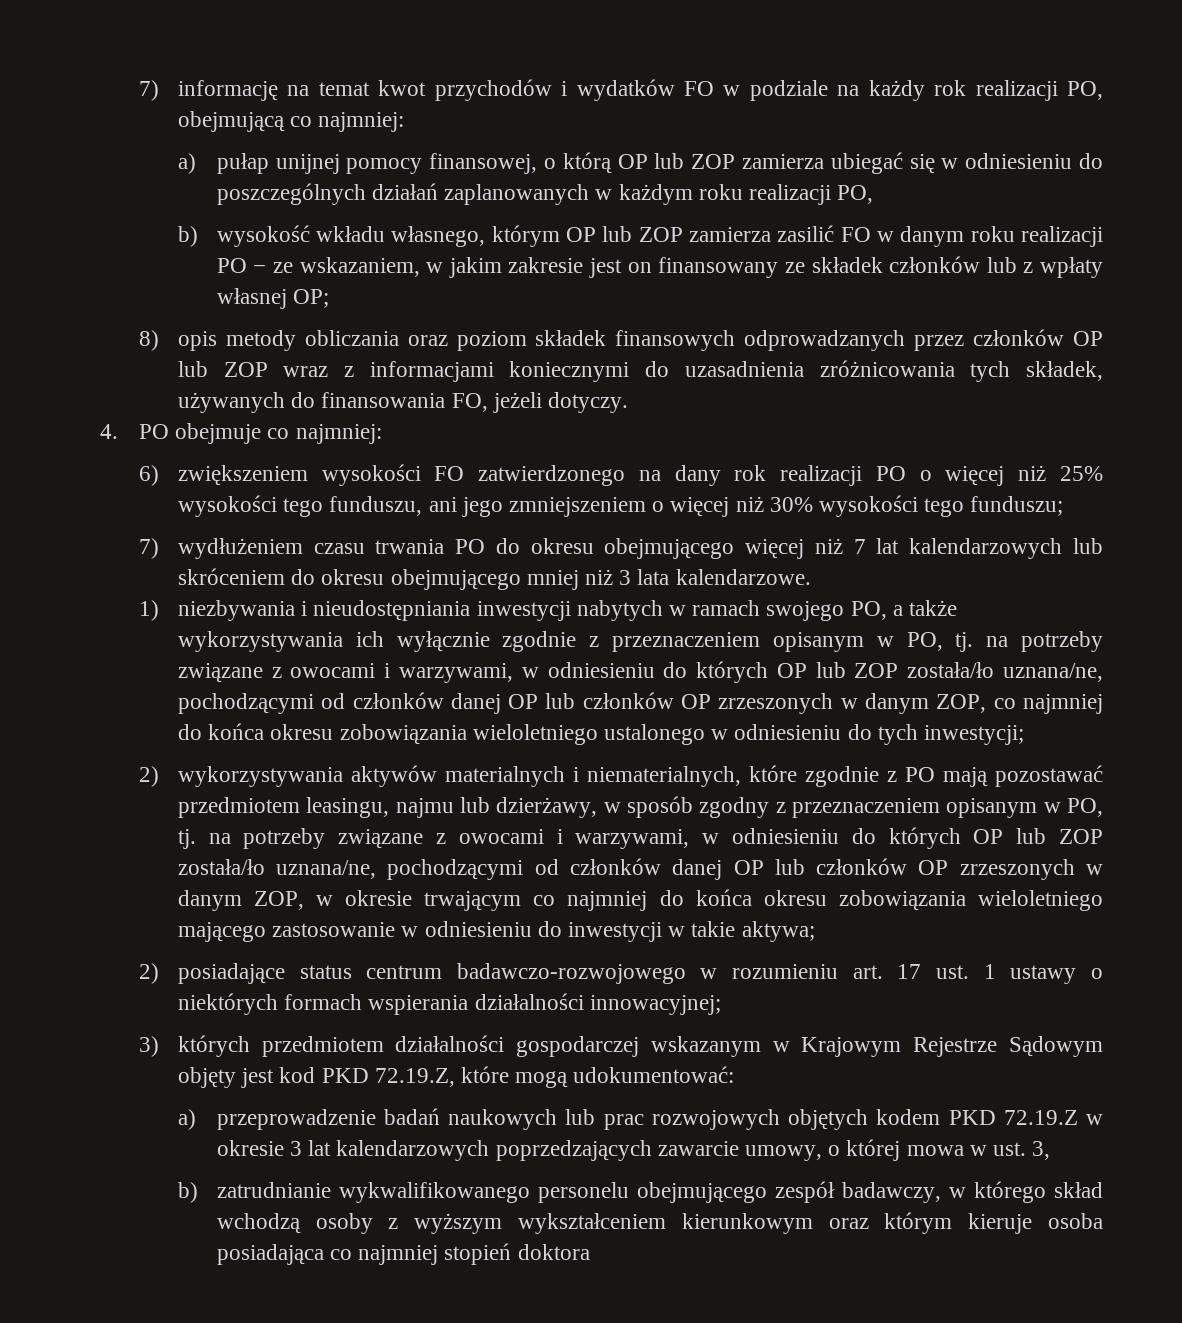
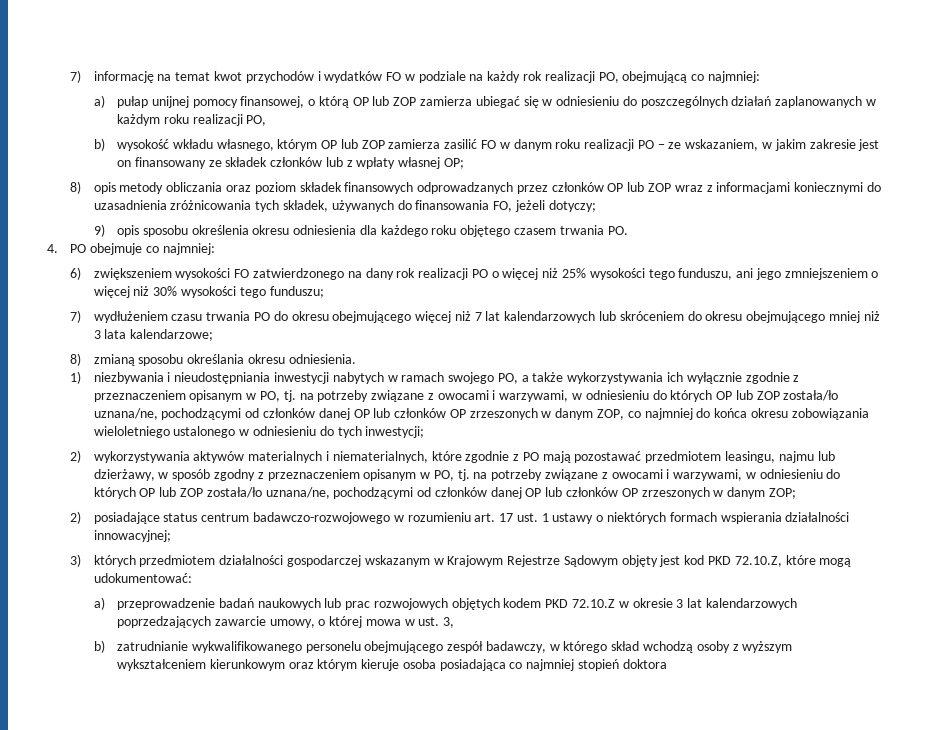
- 8) opis metody obliczania oraz poziom składek finansowych odprowadzanych przez członków OP lub ZOP wraz z informacjami koniecznymi do uzasadnienia zróżnicowania tych składek, używanych do finansowania FO, jeżeli dotyczy.
+ 8) opis metody obliczania oraz poziom składek finansowych odprowadzanych przez członków OP lub ZOP wraz z informacjami koniecznymi do uzasadnienia zróżnicowania tych składek, używanych do finansowania FO, jeżeli dotyczy;
+ 9) opis sposobu określenia okresu odniesienia dla każdego roku objętego czasem trwania PO.
- 7) wydłużeniem czasu trwania PO do okresu obejmującego więcej niż 7 lat kalendarzowych lub skróceniem do okresu obejmującego mniej niż 3 lata kalendarzowe.
+ 7) wydłużeniem czasu trwania PO do okresu obejmującego więcej niż 7 lat kalendarzowych lub skróceniem do okresu obejmującego mniej niż 3 lata kalendarzowe;
+ 8) zmianą sposobu określania okresu odniesienia.
- 2) wykorzystywania aktywów materialnych i niematerialnych, które zgodnie z PO mają pozostawać przedmiotem leasingu, najmu lub dzierżawy, w sposób zgodny z przeznaczeniem opisanym w PO, tj. na potrzeby związane z owocami i warzywami, w odniesieniu do których OP lub ZOP została/ło uznana/ne, pochodzącymi od członków danej OP lub członków OP zrzeszonych w danym ZOP, w okresie trwającym co najmniej do końca okresu zobowiązania wieloletniego mającego zastosowanie w odniesieniu do inwestycji w takie aktywa;
+ 2) wykorzystywania aktywów materialnych i niematerialnych, które zgodnie z PO mają pozostawać przedmiotem leasingu, najmu lub dzierżawy, w sposób zgodny z przeznaczeniem opisanym w PO, tj. na potrzeby związane z owocami i warzywami, w odniesieniu do których OP lub ZOP została/ło uznana/ne, pochodzącymi od członków danej OP lub członków OP zrzeszonych w danym ZOP;
- 3) których przedmiotem działalności gospodarczej wskazanym w Krajowym Rejestrze Sądowym objęty jest kod PKD 72.19.Z, które mogą udokumentować:
+ 3) których przedmiotem działalności gospodarczej wskazanym w Krajowym Rejestrze Sądowym objęty jest kod PKD 72.10.Z, które mogą udokumentować:
- a) przeprowadzenie badań naukowych lub prac rozwojowych objętych kodem PKD 72.19.Z w okresie 3 lat kalendarzowych poprzedzających zawarcie umowy, o której mowa w ust. 3,
+ a) przeprowadzenie badań naukowych lub prac rozwojowych objętych kodem PKD 72.10.Z w okresie 3 lat kalendarzowych poprzedzających zawarcie umowy, o której mowa w ust. 3,

